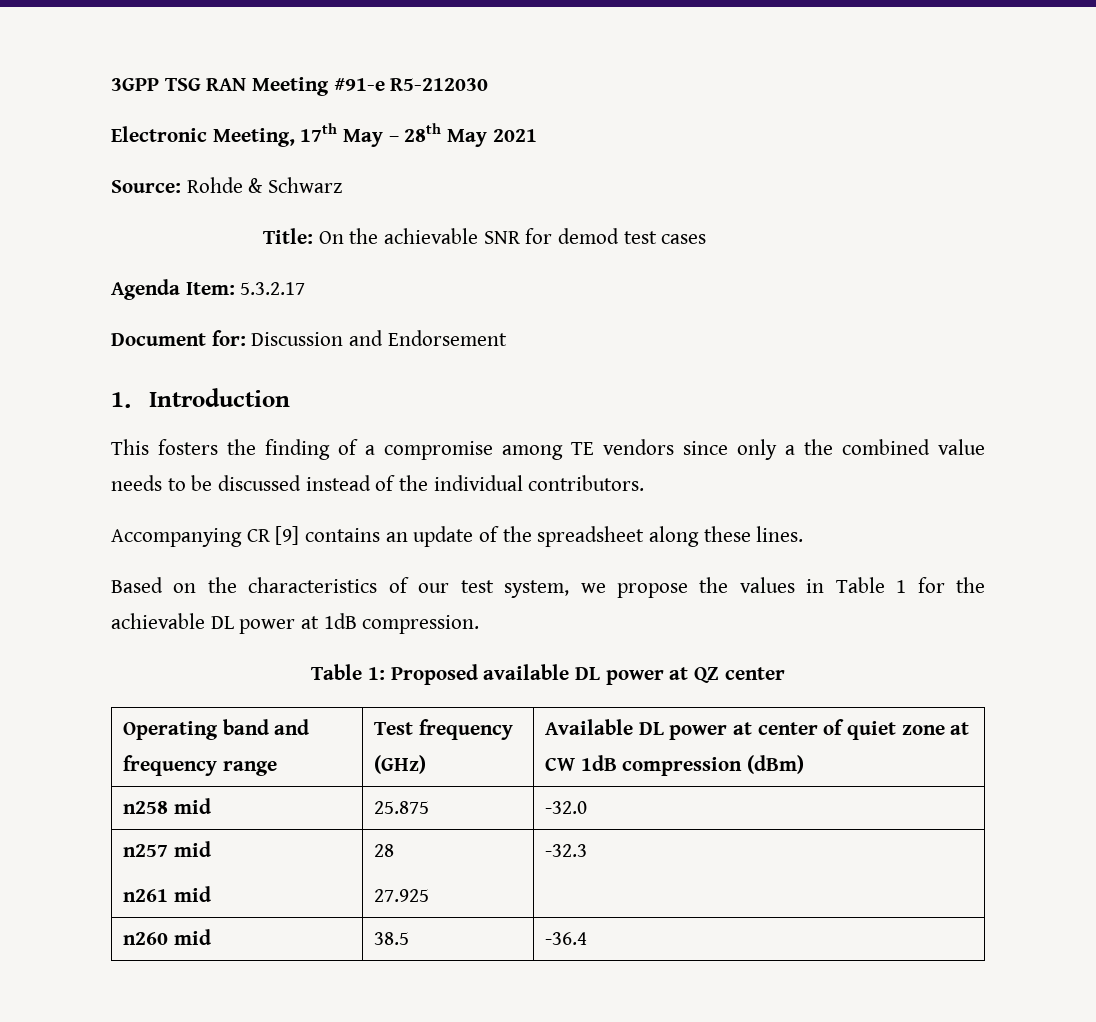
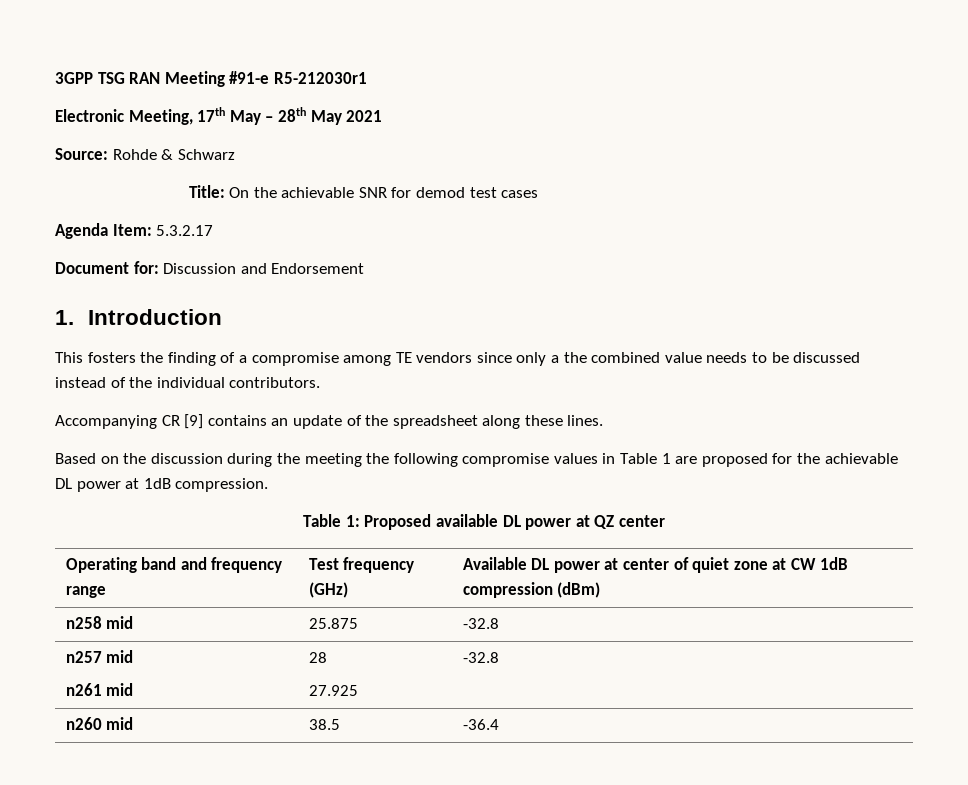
- 3GPP TSG RAN Meeting #91-e R5-212030
+ 3GPP TSG RAN Meeting #91-e R5-212030r1
- Based on the characteristics of our test system, we propose the values in Table 1 for the achievable DL power at 1dB compression.
+ Based on the discussion during the meeting the following compromise values in Table 1 are proposed for the achievable DL power at 1dB compression.
- n258 mid | 25.875 | -32.0
+ n258 mid | 25.875 | -32.8
  n257 mid
  n261 mid | 28
- 27.925 | -32.3
+ 27.925 | -32.8

